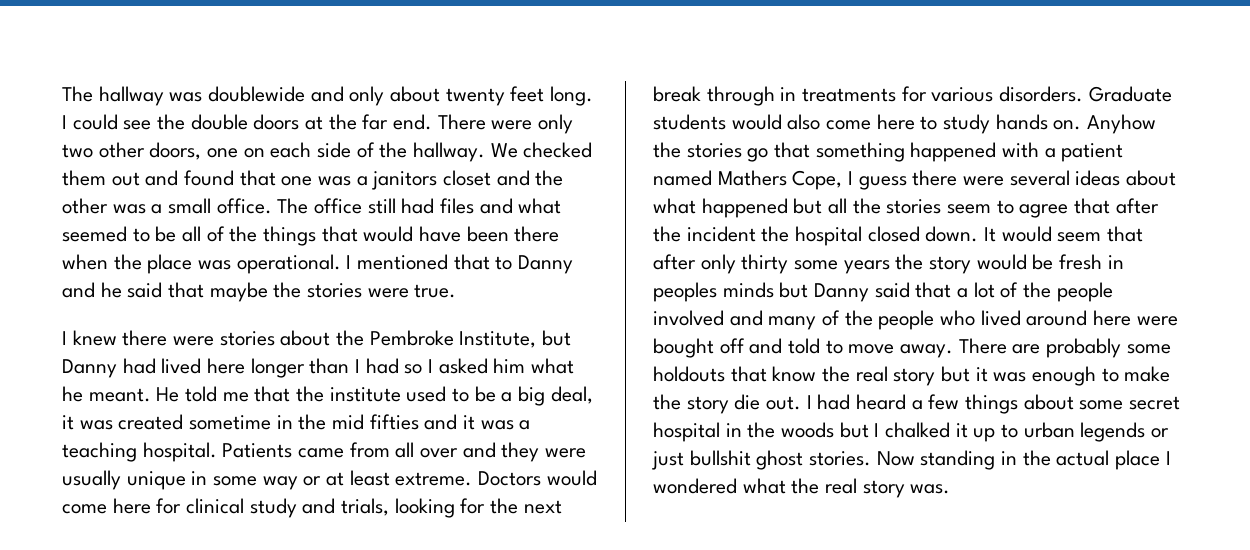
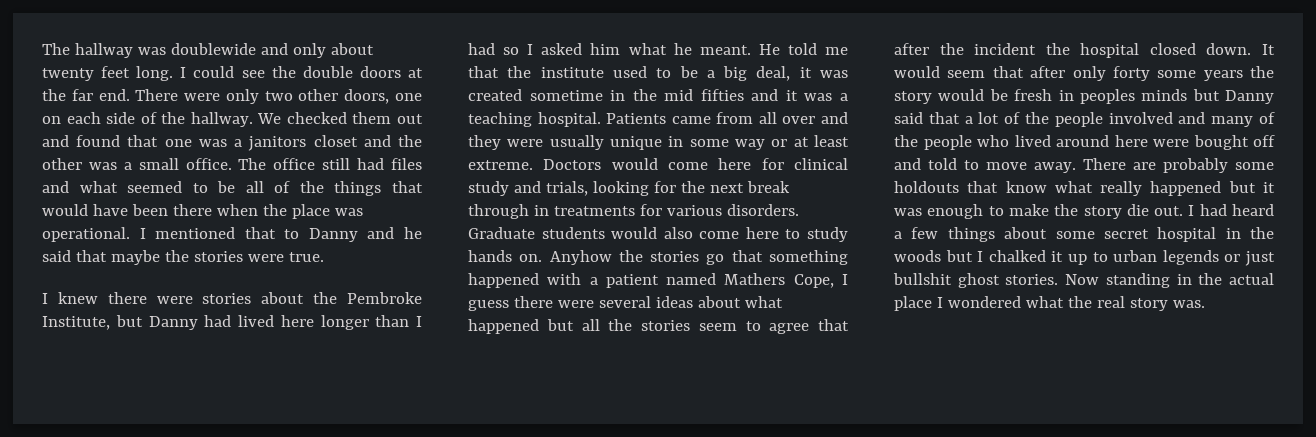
- It would seem that after only thirty some years the story would be fresh in peoples minds but Danny said that a lot of the people involved and many of the people who lived around here were bought off and told to move away.
+ It would seem that after only forty some years the story would be fresh in peoples minds but Danny said that a lot of the people involved and many of the people who lived around here were bought off and told to move away.
- There are probably some holdouts that know the real story but it was enough to make the story die out.
+ There are probably some holdouts that know what really happened but it was enough to make the story die out.

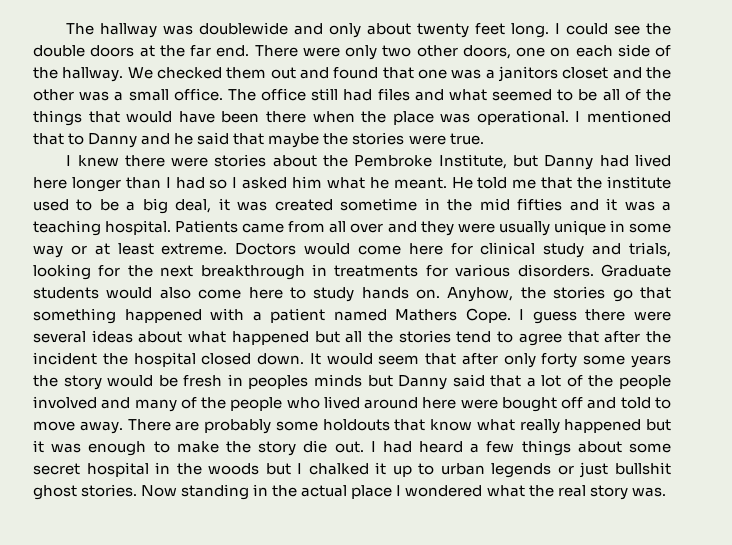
- Doctors would come here for clinical study and trials, looking for the next break through in treatments for various disorders.
+ Doctors would come here for clinical study and trials, looking for the next breakthrough in treatments for various disorders.
- Anyhow the stories go that something happened with a patient named Mathers Cope, I guess there were several ideas about what happened but all the stories seem to agree that after the incident the hospital closed down.
+ Anyhow, the stories go that something happened with a patient named Mathers Cope. I guess there were several ideas about what happened but all the stories tend to agree that after the incident the hospital closed down.

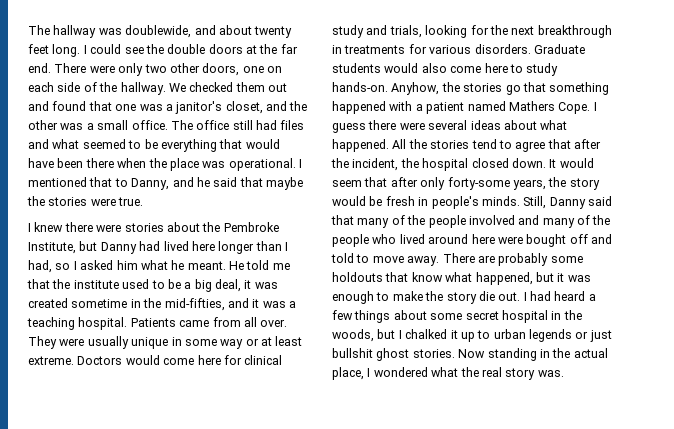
- The hallway was doublewide and only about twenty feet long.
+ The hallway was doublewide, and about twenty feet long.
- We checked them out and found that one was a janitors closet and the other was a small office.
+ We checked them out and found that one was a janitor's closet, and the other was a small office.
- The office still had files and what seemed to be all of the things that would have been there when the place was operational.
+ The office still had files and what seemed to be everything that would have been there when the place was operational.
- I mentioned that to Danny and he said that maybe the stories were true.
+ I mentioned that to Danny, and he said that maybe the stories were true.
- I knew there were stories about the Pembroke Institute, but Danny had lived here longer than I had so I asked him what he meant.
+ I knew there were stories about the Pembroke Institute, but Danny had lived here longer than I had, so I asked him what he meant.
- He told me that the institute used to be a big deal, it was created sometime in the mid fifties and it was a teaching hospital.
+ He told me that the institute used to be a big deal, it was created sometime in the mid-fifties, and it was a teaching hospital.
- Patients came from all over and they were usually unique in some way or at least extreme.
+ Patients came from all over. They were usually unique in some way or at least extreme.
- Graduate students would also come here to study hands on.
+ Graduate students would also come here to study hands-on.
- I guess there were several ideas about what happened but all the stories tend to agree that after the incident the hospital closed down.
+ I guess there were several ideas about what happened. All the stories tend to agree that after the incident, the hospital closed down.
- It would seem that after only forty some years the story would be fresh in peoples minds but Danny said that a lot of the people involved and many of the people who lived around here were bought off and told to move away.
+ It would seem that after only forty-some years, the story would be fresh in people's minds. Still, Danny said that many of the people involved and many of the people who lived around here were bought off and told to move away.
- There are probably some holdouts that know what really happened but it was enough to make the story die out.
+ There are probably some holdouts that know what happened, but it was enough to make the story die out.
- I had heard a few things about some secret hospital in the woods but I chalked it up to urban legends or just bullshit ghost stories.
+ I had heard a few things about some secret hospital in the woods, but I chalked it up to urban legends or just bullshit ghost stories.
- Now standing in the actual place I wondered what the real story was.
+ Now standing in the actual place, I wondered what the real story was.

